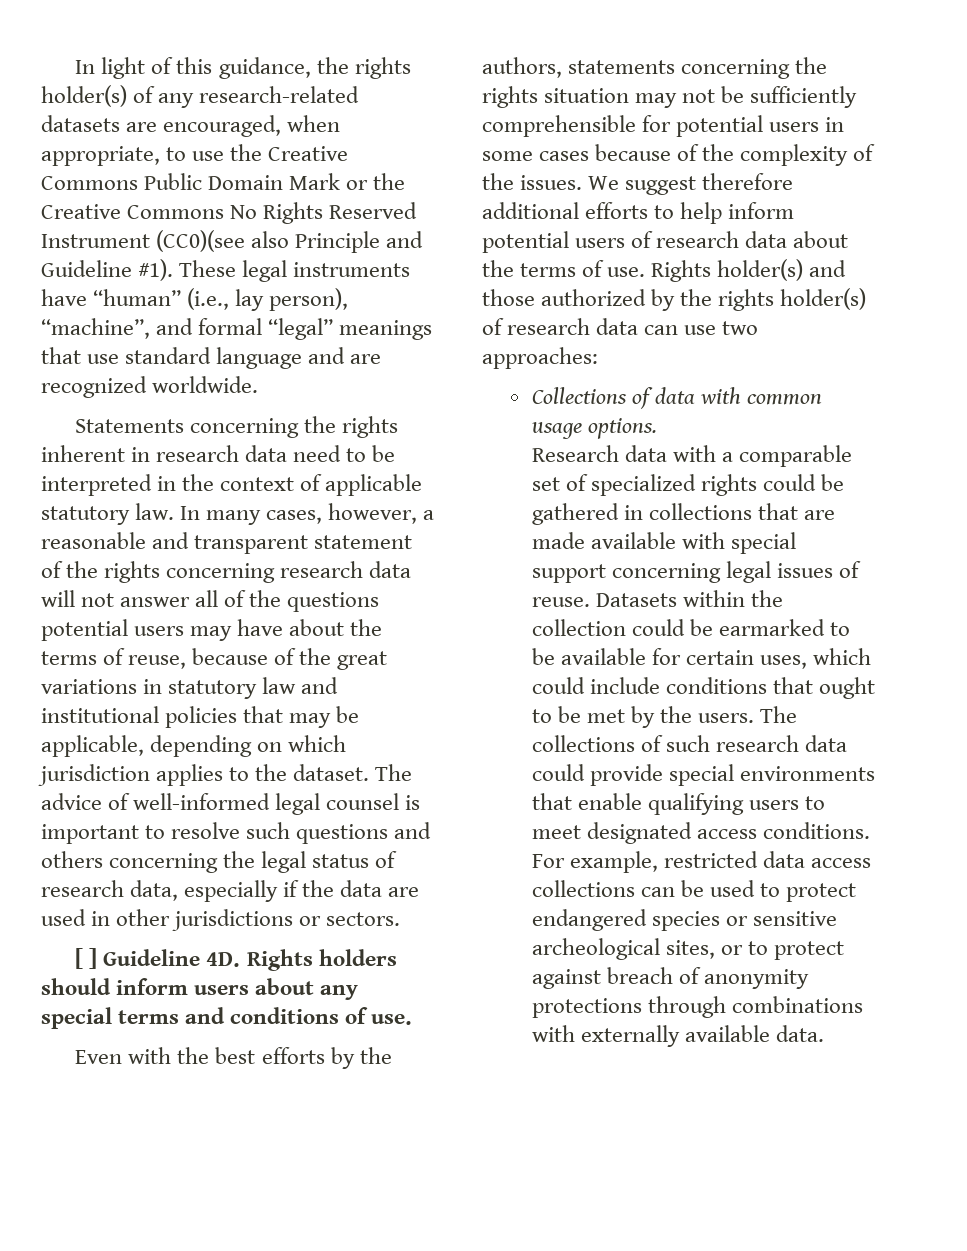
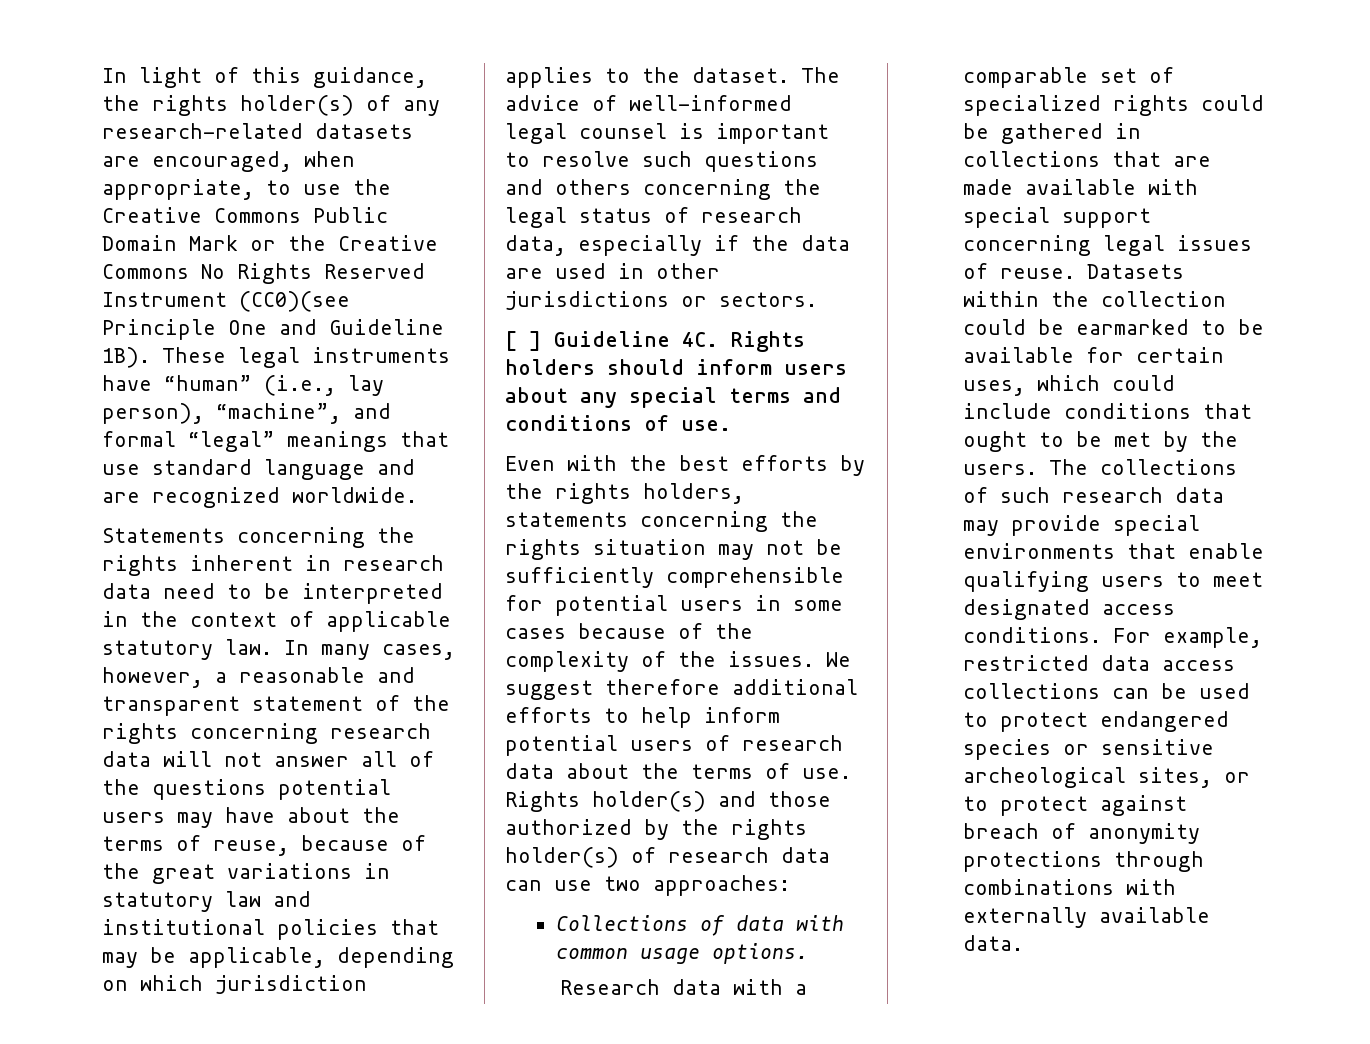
- In light of this guidance, the rights holder(s) of any research-related datasets are encouraged, when appropriate, to use the Creative Commons Public Domain Mark or the Creative Commons No Rights Reserved Instrument (CC0)(see also Principle and Guideline #1).
+ In light of this guidance, the rights holder(s) of any research-related datasets are encouraged, when appropriate, to use the Creative Commons Public Domain Mark or the Creative Commons No Rights Reserved Instrument (CC0)(see Principle One and Guideline 1B).
- [ ] Guideline 4D.
+ [ ] Guideline 4C.
- Even with the best efforts by the authors, statements concerning the rights situation may not be sufficiently comprehensible for potential users in some cases because of the complexity of the issues.
+ Even with the best efforts by the rights holders, statements concerning the rights situation may not be sufficiently comprehensible for potential users in some cases because of the complexity of the issues.
- The collections of such research data could provide special environments that enable qualifying users to meet designated access conditions.
+ The collections of such research data may provide special environments that enable qualifying users to meet designated access conditions.

